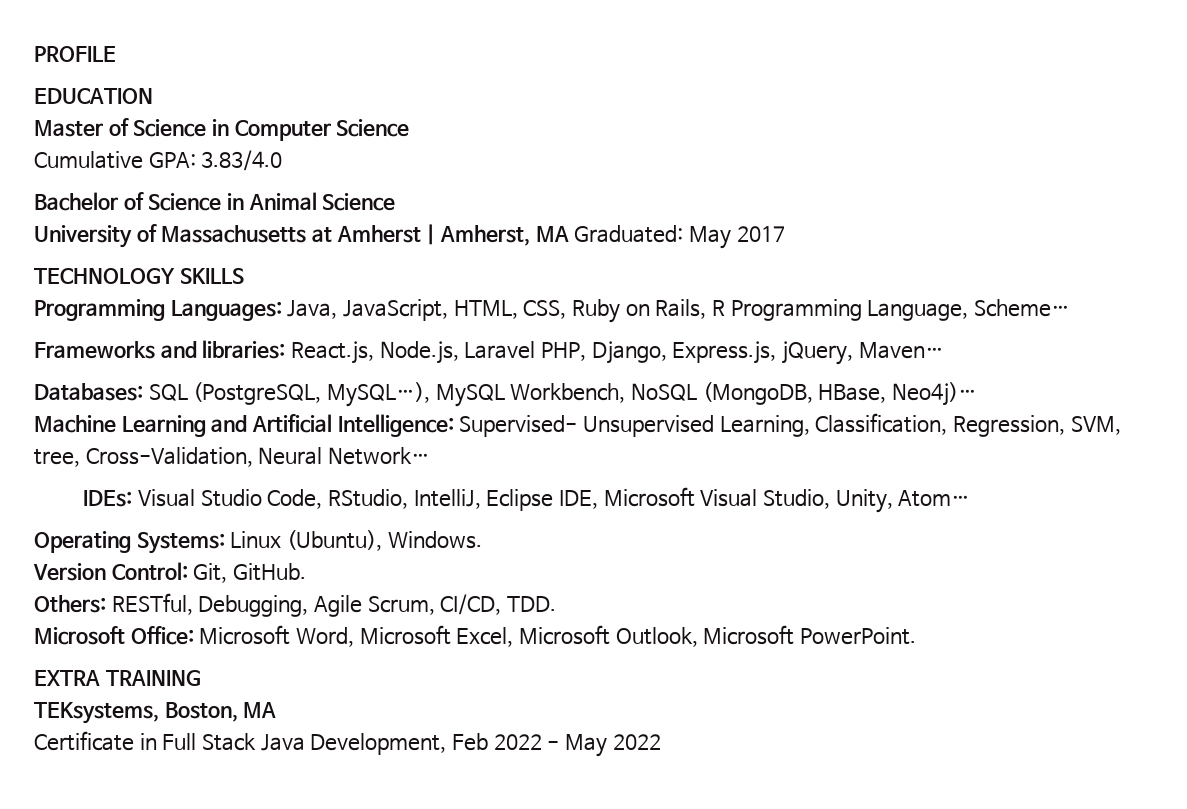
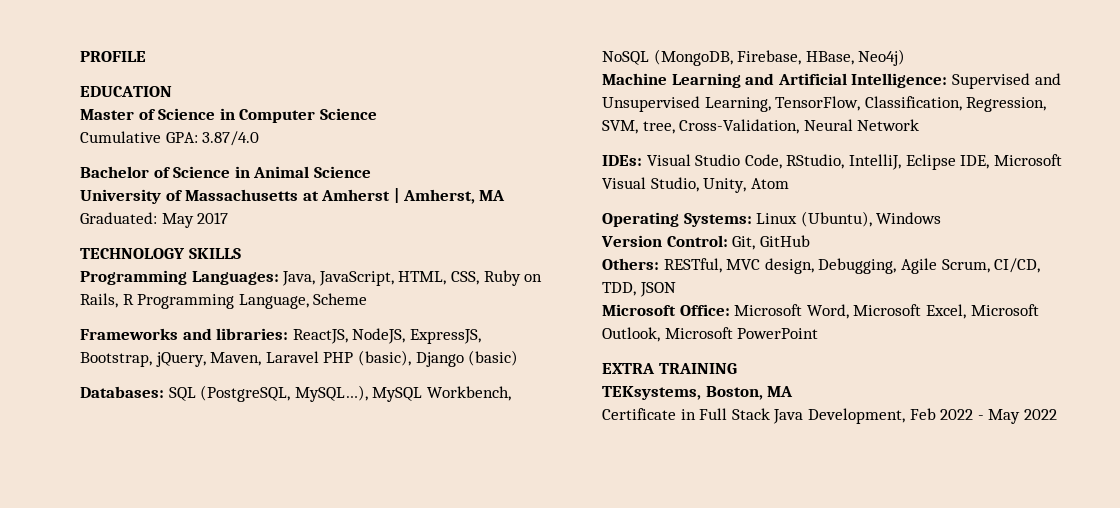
- Cumulative GPA: 3.83/4.0
+ Cumulative GPA: 3.87/4.0
- Programming Languages: Java, JavaScript, HTML, CSS, Ruby on Rails, R Programming Language, Scheme…
+ Programming Languages: Java, JavaScript, HTML, CSS, Ruby on Rails, R Programming Language, Scheme
- Frameworks and libraries: React.js, Node.js, Laravel PHP, Django, Express.js, jQuery, Maven…
+ Frameworks and libraries: ReactJS, NodeJS, ExpressJS, Bootstrap, jQuery, Maven, Laravel PHP (basic), Django (basic)
- Databases: SQL (PostgreSQL, MySQL…), MySQL Workbench, NoSQL (MongoDB, HBase, Neo4j)…
+ Databases: SQL (PostgreSQL, MySQL…), MySQL Workbench, NoSQL (MongoDB, Firebase, HBase, Neo4j)
- Machine Learning and Artificial Intelligence: Supervised- Unsupervised Learning, Classification, Regression, SVM, tree, Cross-Validation, Neural Network…
+ Machine Learning and Artificial Intelligence: Supervised and Unsupervised Learning, TensorFlow, Classification, Regression, SVM, tree, Cross-Validation, Neural Network
- IDEs: Visual Studio Code, RStudio, IntelliJ, Eclipse IDE, Microsoft Visual Studio, Unity, Atom…
+ IDEs: Visual Studio Code, RStudio, IntelliJ, Eclipse IDE, Microsoft Visual Studio, Unity, Atom
- Operating Systems: Linux (Ubuntu), Windows.
+ Operating Systems: Linux (Ubuntu), Windows
- Version Control: Git, GitHub.
+ Version Control: Git, GitHub
- Others: RESTful, Debugging, Agile Scrum, CI/CD, TDD.
+ Others: RESTful, MVC design, Debugging, Agile Scrum, CI/CD, TDD, JSON
- Microsoft Office: Microsoft Word, Microsoft Excel, Microsoft Outlook, Microsoft PowerPoint.
+ Microsoft Office: Microsoft Word, Microsoft Excel, Microsoft Outlook, Microsoft PowerPoint

